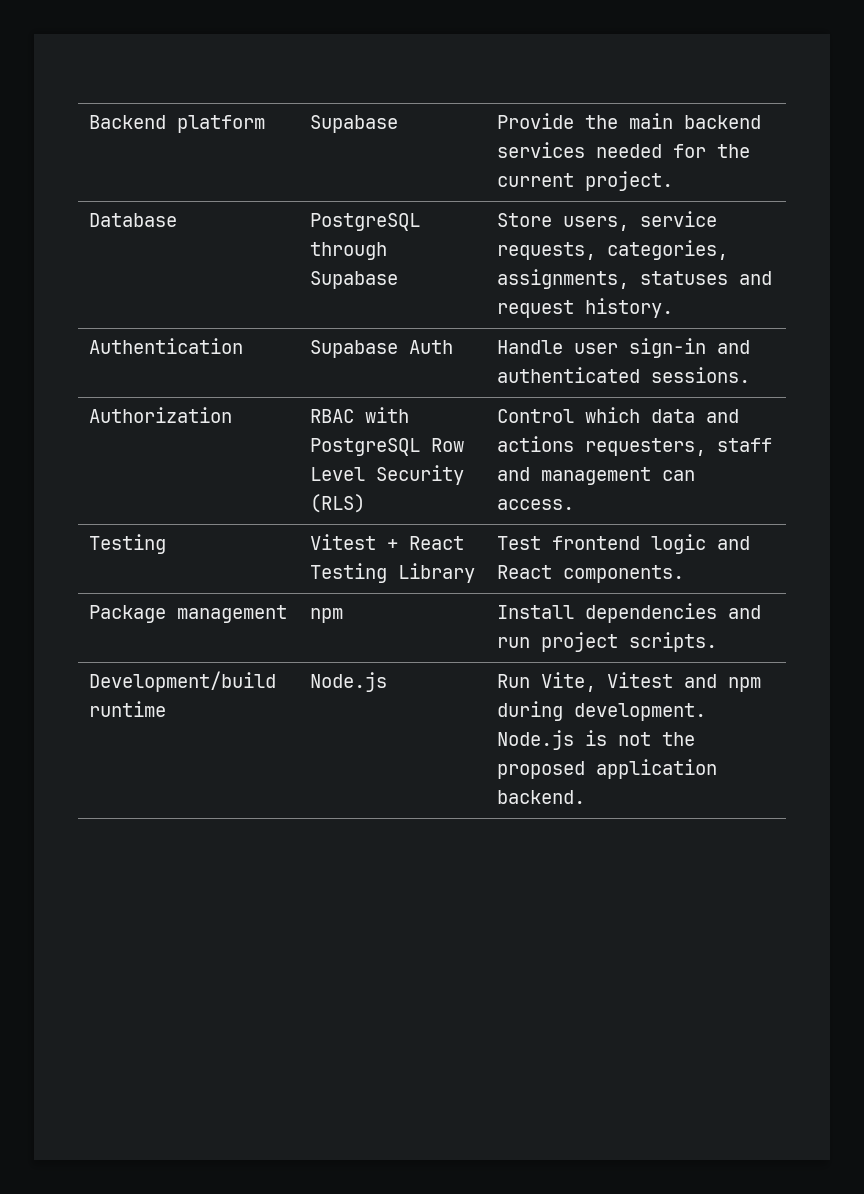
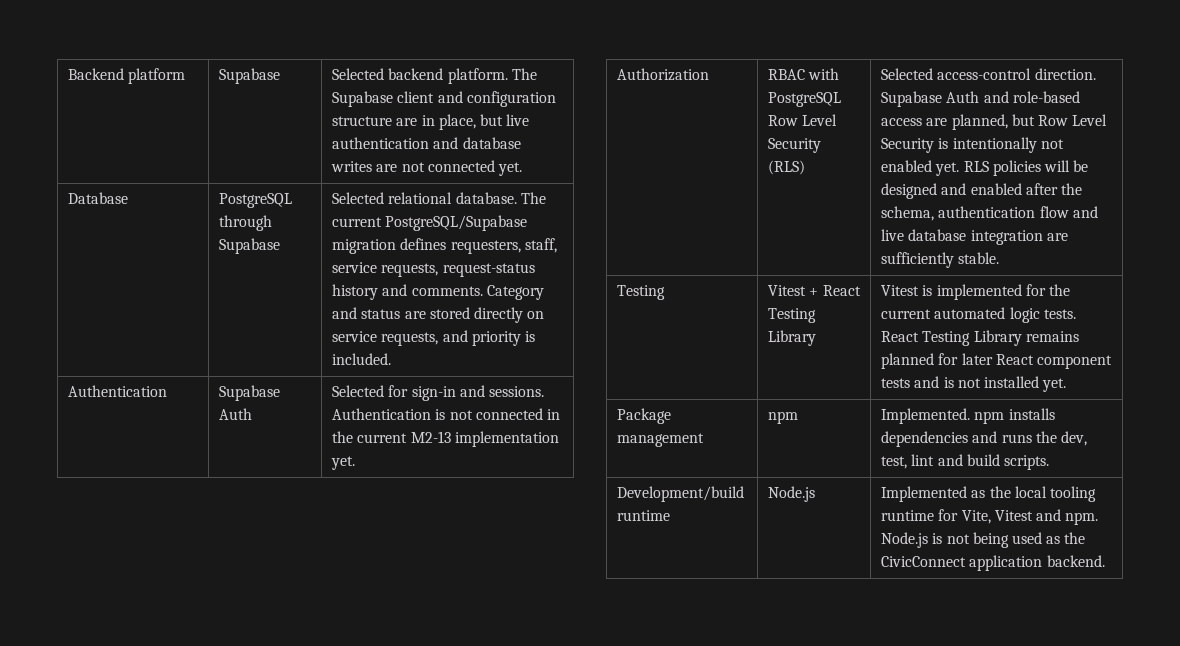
- Backend platform | Supabase | Provide the main backend services needed for the current project.
- Database | PostgreSQL through Supabase | Store users, service requests, categories, assignments, statuses and request history.
+ Backend platform | Supabase | Selected backend platform. The Supabase client and configuration structure are in place, but live authentication and database writes are not connected yet.
+ Database | PostgreSQL through Supabase | Selected relational database. The current PostgreSQL/Supabase migration defines requesters, staff, service requests, request-status history and comments. Category and status are stored directly on service requests, and priority is included.
- Authentication | Supabase Auth | Handle user sign-in and authenticated sessions.
+ Authentication | Supabase Auth | Selected for sign-in and sessions. Authentication is not connected in the current M2-13 implementation yet.
- Control which data and actions requesters, staff and management can access.
+ Selected access-control direction. Supabase Auth and role-based access are planned, but Row Level Security is intentionally not enabled yet. RLS policies will be designed and enabled after the schema, authentication flow and live database integration are sufficiently stable.
- Testing | Vitest + React Testing Library | Test frontend logic and React components.
- Package management | npm | Install dependencies and run project scripts.
- Development/build runtime | Node.js | Run Vite, Vitest and npm during development. Node.js is not the proposed application backend.
+ Testing | Vitest + React Testing Library | Vitest is implemented for the current automated logic tests. React Testing Library remains planned for later React component tests and is not installed yet.
+ Package management | npm | Implemented. npm installs dependencies and runs the dev, test, lint and build scripts.
+ Development/build runtime | Node.js | Implemented as the local tooling runtime for Vite, Vitest and npm. Node.js is not being used as the CivicConnect application backend.

